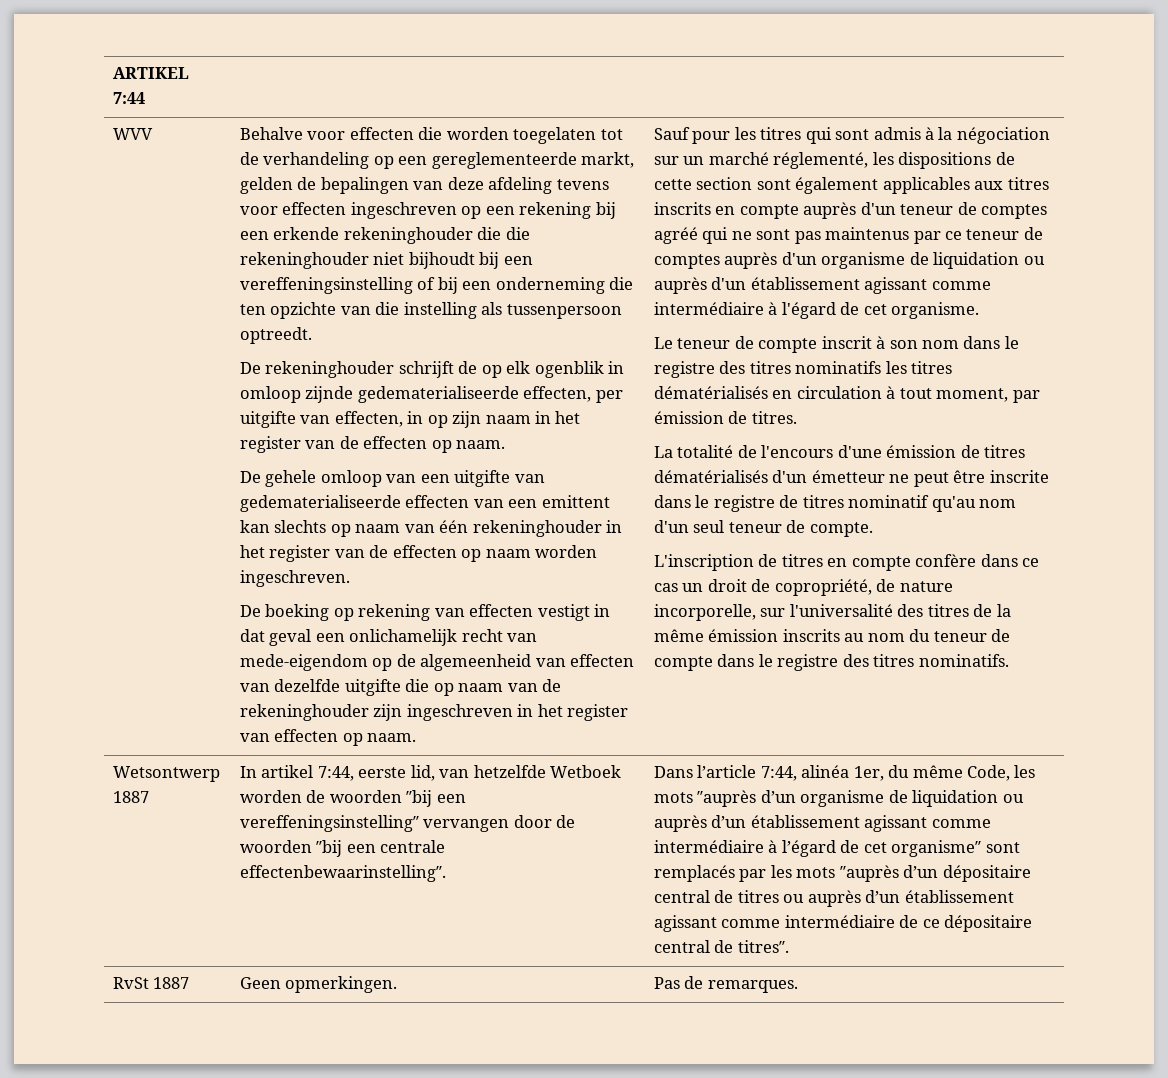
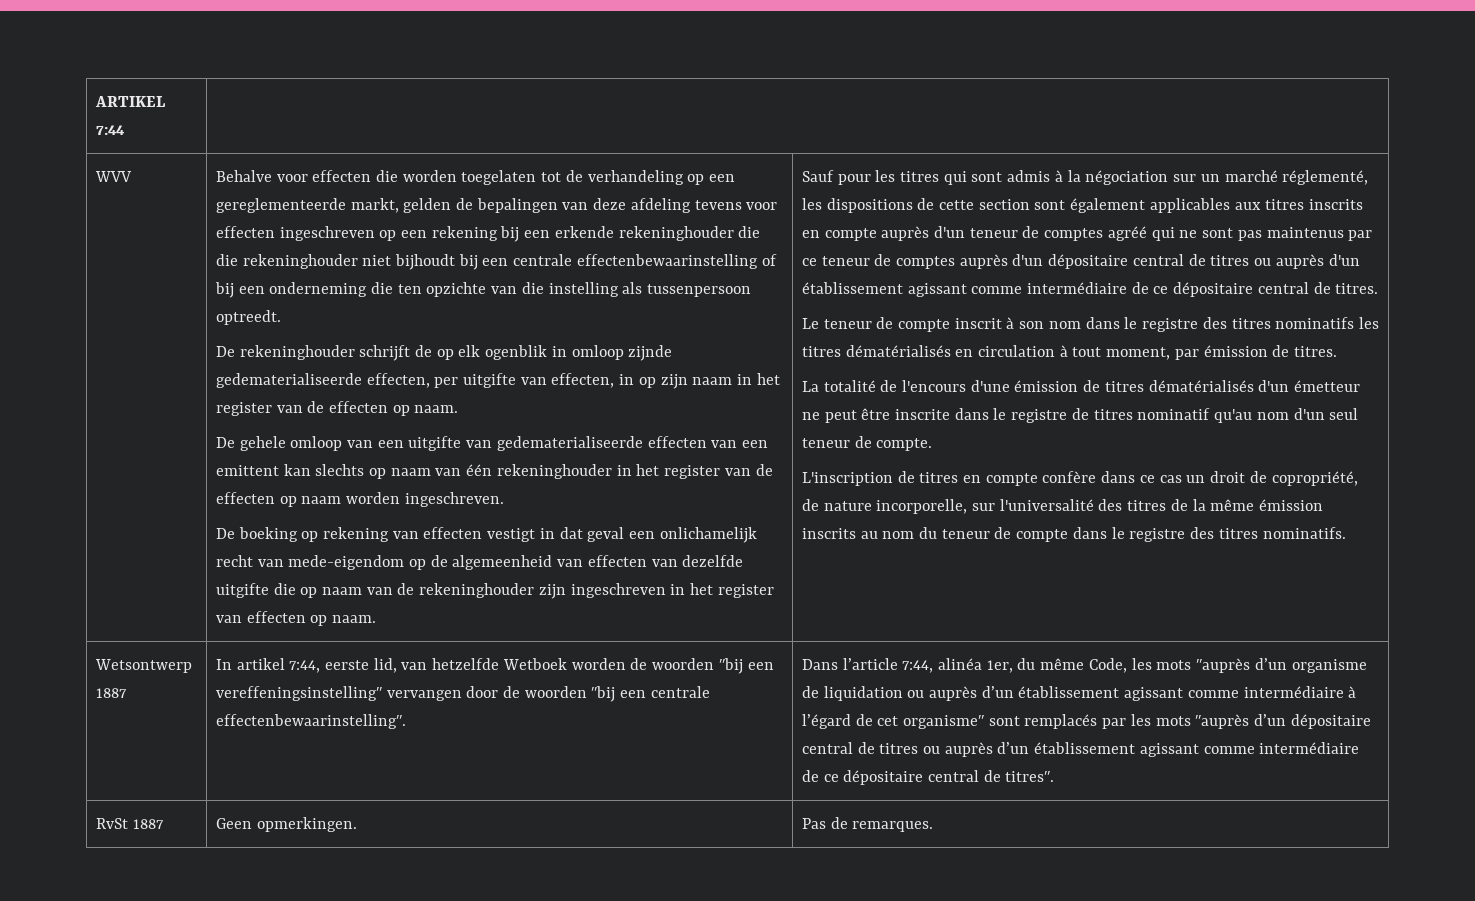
- Behalve voor effecten die worden toegelaten tot de verhandeling op een gereglementeerde markt, gelden de bepalingen van deze afdeling tevens voor effecten ingeschreven op een rekening bij een erkende rekeninghouder die die rekeninghouder niet bijhoudt bij een vereffeningsinstelling of bij een onderneming die ten opzichte van die instelling als tussenpersoon optreedt.
+ Behalve voor effecten die worden toegelaten tot de verhandeling op een gereglementeerde markt, gelden de bepalingen van deze afdeling tevens voor effecten ingeschreven op een rekening bij een erkende rekeninghouder die die rekeninghouder niet bijhoudt bij een centrale effectenbewaarinstelling of bij een onderneming die ten opzichte van die instelling als tussenpersoon optreedt.
- Sauf pour les titres qui sont admis à la négociation sur un marché réglementé, les dispositions de cette section sont également applicables aux titres inscrits en compte auprès d'un teneur de comptes agréé qui ne sont pas maintenus par ce teneur de comptes auprès d'un organisme de liquidation ou auprès d'un établissement agissant comme intermédiaire à l'égard de cet organisme.
+ Sauf pour les titres qui sont admis à la négociation sur un marché réglementé, les dispositions de cette section sont également applicables aux titres inscrits en compte auprès d'un teneur de comptes agréé qui ne sont pas maintenus par ce teneur de comptes auprès d'un dépositaire central de titres ou auprès d'un établissement agissant comme intermédiaire de ce dépositaire central de titres.

